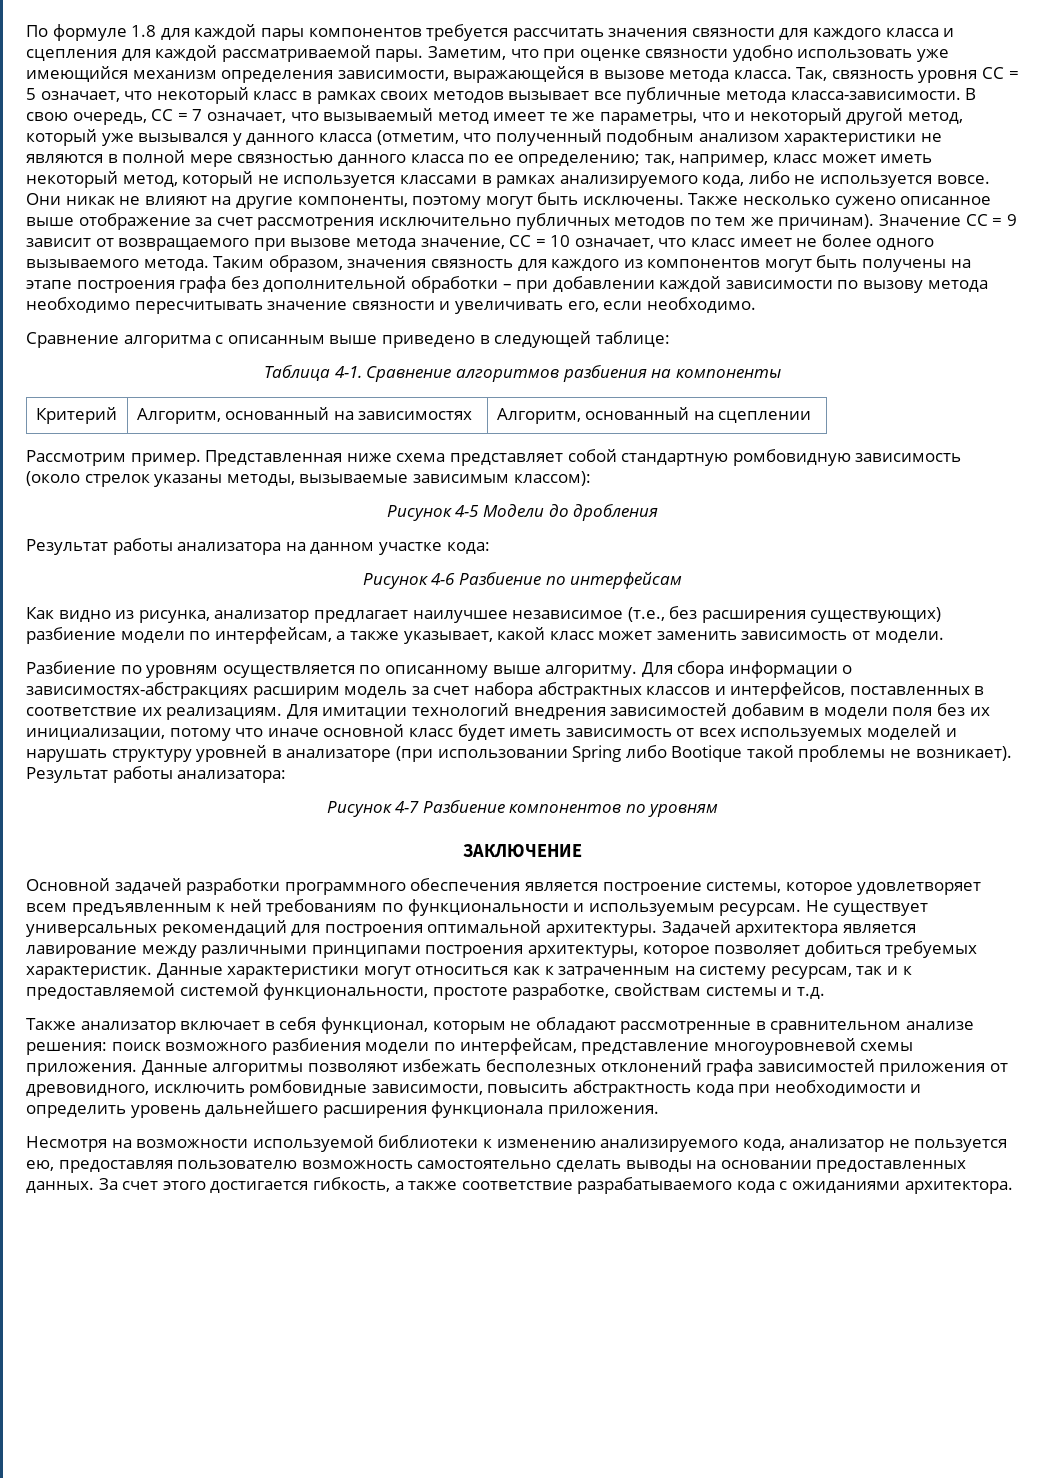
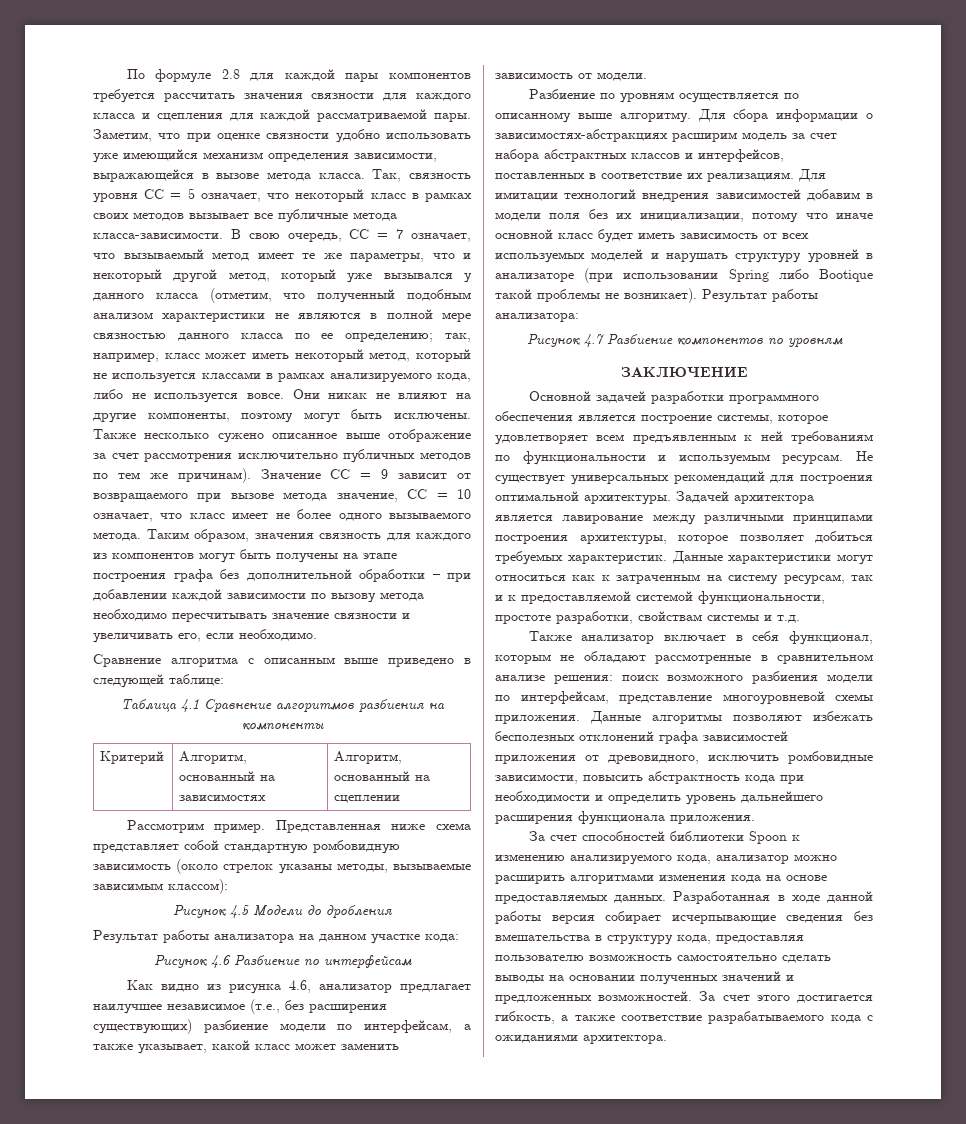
- По формуле 1.8 для каждой пары компонентов требуется рассчитать значения связности для каждого класса и сцепления для каждой рассматриваемой пары.
+ По формуле 2.8 для каждой пары компонентов требуется рассчитать значения связности для каждого класса и сцепления для каждой рассматриваемой пары.
- Таблица 4-1. Сравнение алгоритмов разбиения на компоненты
+ Таблица 4.1 Сравнение алгоритмов разбиения на компоненты
- Рисунок 4-5 Модели до дробления
+ Рисунок 4.5 Модели до дробления
- Рисунок 4-6 Разбиение по интерфейсам
+ Рисунок 4.6 Разбиение по интерфейсам
- Как видно из рисунка, анализатор предлагает наилучшее независимое (т.е., без расширения существующих) разбиение модели по интерфейсам, а также указывает, какой класс может заменить зависимость от модели.
+ Как видно из рисунка 4.6, анализатор предлагает наилучшее независимое (т.е., без расширения существующих) разбиение модели по интерфейсам, а также указывает, какой класс может заменить зависимость от модели.
- Рисунок 4-7 Разбиение компонентов по уровням
+ Рисунок 4.7 Разбиение компонентов по уровням
- Данные характеристики могут относиться как к затраченным на систему ресурсам, так и к предоставляемой системой функциональности, простоте разработке, свойствам системы и т.д.
+ Данные характеристики могут относиться как к затраченным на систему ресурсам, так и к предоставляемой системой функциональности, простоте разработки, свойствам системы и т.д.
- Несмотря на возможности используемой библиотеки к изменению анализируемого кода, анализатор не пользуется ею, предоставляя пользователю возможность самостоятельно сделать выводы на основании предоставленных данных.
+ За счет способностей библиотеки Spoon к изменению анализируемого кода, анализатор можно расширить алгоритмами изменения кода на основе предоставляемых данных. Разработанная в ходе данной работы версия собирает исчерпывающие сведения без вмешательства в структуру кода, предоставляя пользователю возможность самостоятельно сделать выводы на основании полученных значений и предложенных возможностей.

